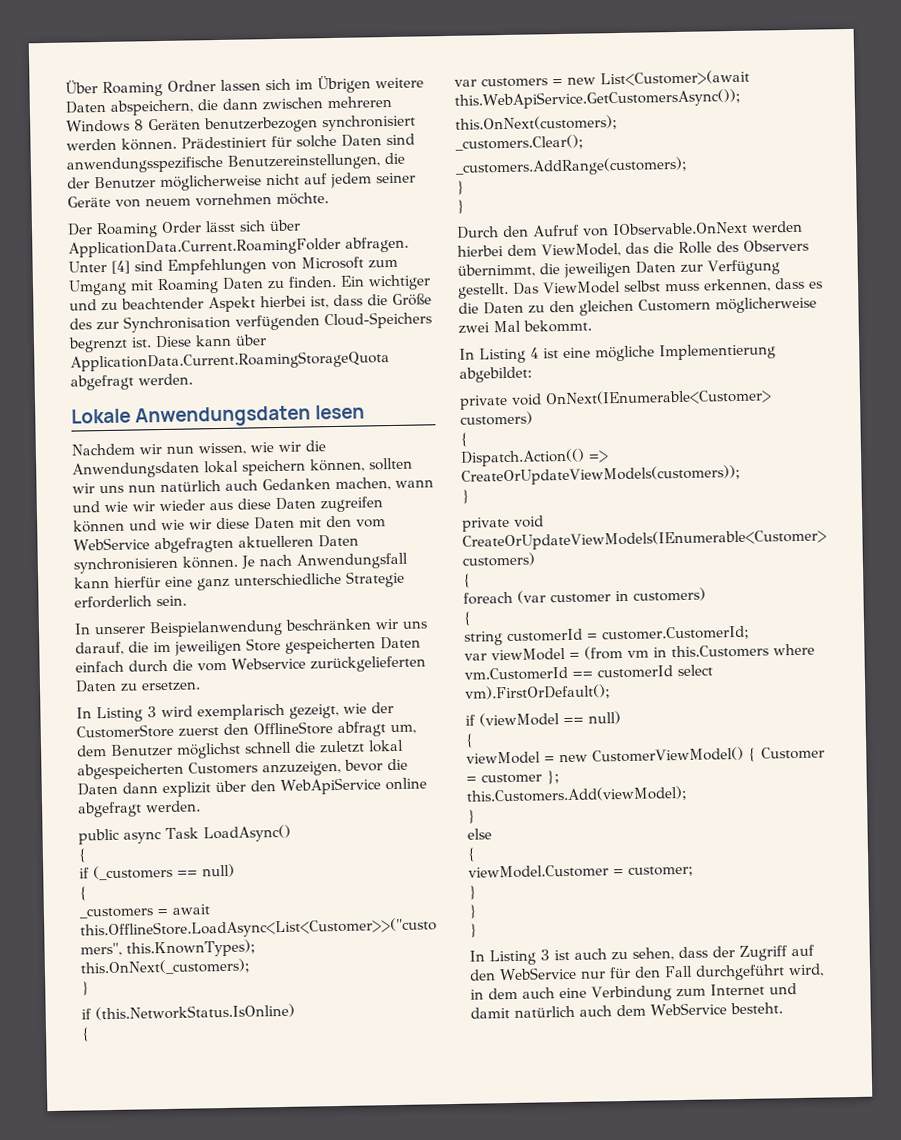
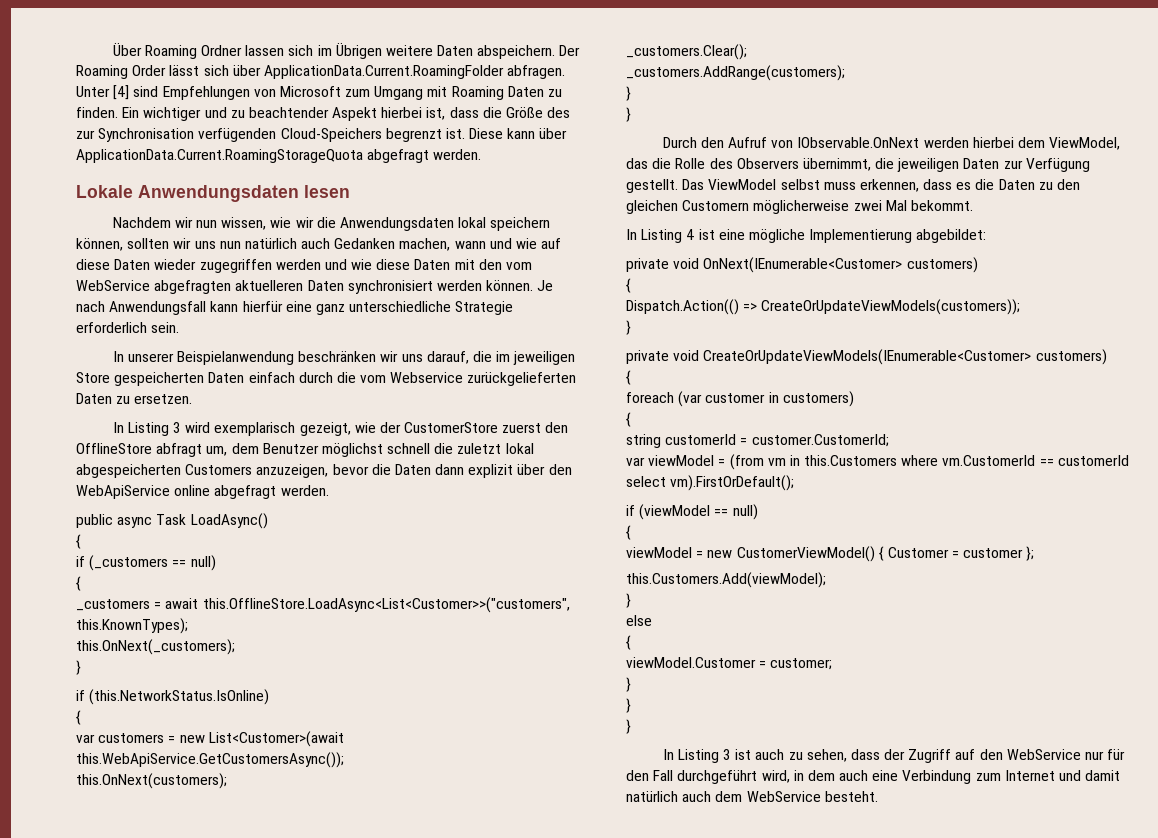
- Über Roaming Ordner lassen sich im Übrigen weitere Daten abspeichern, die dann zwischen mehreren Windows 8 Geräten benutzerbezogen synchronisiert werden können. Prädestiniert für solche Daten sind anwendungsspezifische Benutzereinstellungen, die der Benutzer möglicherweise nicht auf jedem seiner Geräte von neuem vornehmen möchte.
- Der Roaming Order lässt sich über ApplicationData.Current.RoamingFolder abfragen.
+ Über Roaming Ordner lassen sich im Übrigen weitere Daten abspeichern. Der Roaming Order lässt sich über ApplicationData.Current.RoamingFolder abfragen.
- Nachdem wir nun wissen, wie wir die Anwendungsdaten lokal speichern können, sollten wir uns nun natürlich auch Gedanken machen, wann und wie wir wieder aus diese Daten zugreifen können und wie wir diese Daten mit den vom WebService abgefragten aktuelleren Daten synchronisieren können.
+ Nachdem wir nun wissen, wie wir die Anwendungsdaten lokal speichern können, sollten wir uns nun natürlich auch Gedanken machen, wann und wie auf diese Daten wieder zugegriffen werden und wie diese Daten mit den vom WebService abgefragten aktuelleren Daten synchronisiert werden können.

